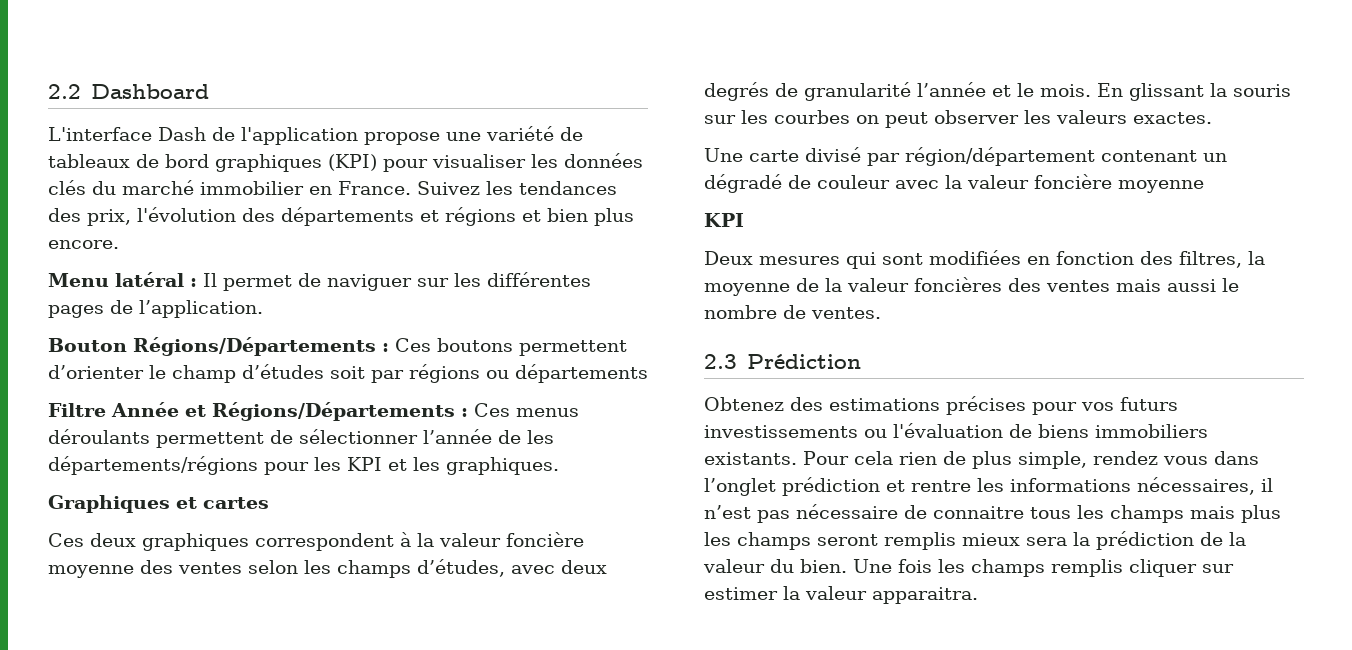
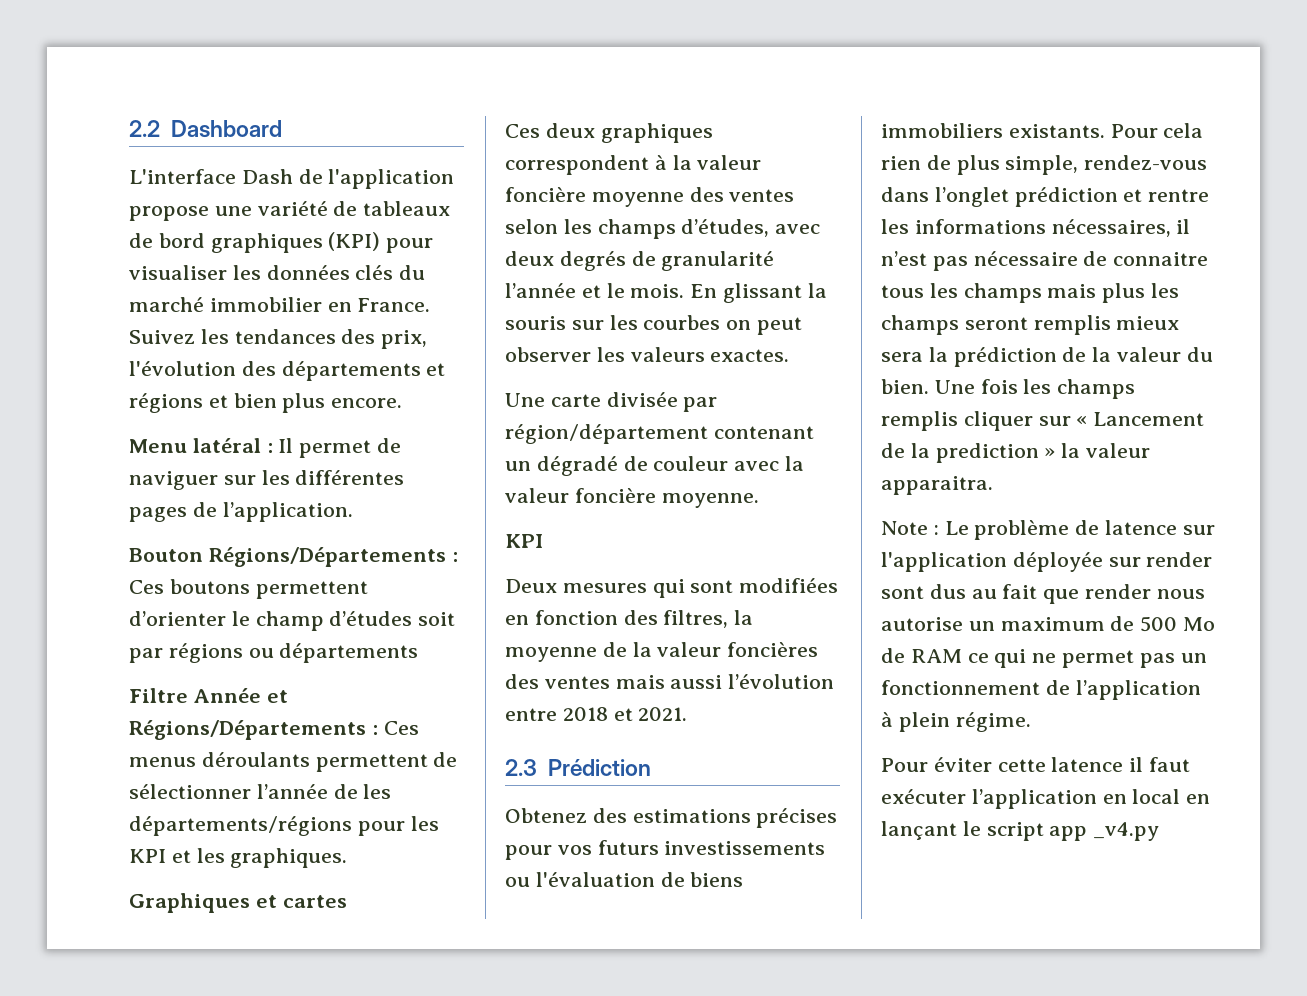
- Une carte divisé par région/département contenant un dégradé de couleur avec la valeur foncière moyenne
+ Une carte divisée par région/département contenant un dégradé de couleur avec la valeur foncière moyenne.
- Deux mesures qui sont modifiées en fonction des filtres, la moyenne de la valeur foncières des ventes mais aussi le nombre de ventes.
+ Deux mesures qui sont modifiées en fonction des filtres, la moyenne de la valeur foncières des ventes mais aussi l’évolution entre 2018 et 2021.
- Pour cela rien de plus simple, rendez vous dans l’onglet prédiction et rentre les informations nécessaires, il n’est pas nécessaire de connaitre tous les champs mais plus les champs seront remplis mieux sera la prédiction de la valeur du bien.
+ Pour cela rien de plus simple, rendez-vous dans l’onglet prédiction et rentre les informations nécessaires, il n’est pas nécessaire de connaitre tous les champs mais plus les champs seront remplis mieux sera la prédiction de la valeur du bien.
- Une fois les champs remplis cliquer sur estimer la valeur apparaitra.
+ Une fois les champs remplis cliquer sur « Lancement de la prediction » la valeur apparaitra.
+ Note : Le problème de latence sur l'application déployée sur render sont dus au fait que render nous autorise un maximum de 500 Mo de RAM ce qui ne permet pas un fonctionnement de l’application à plein régime.
+ Pour éviter cette latence il faut exécuter l’application en local en lançant le script app _v4.py

